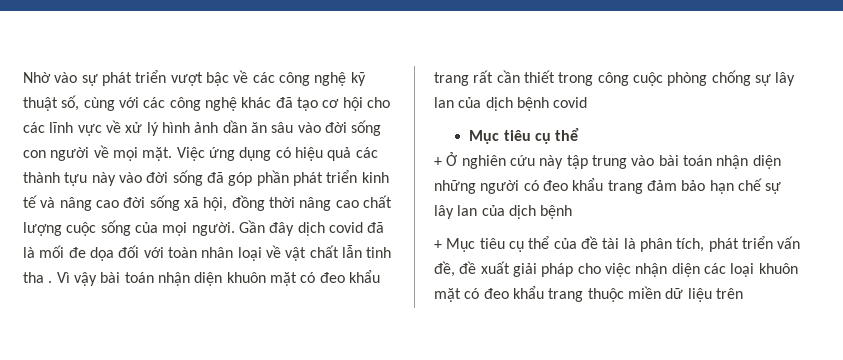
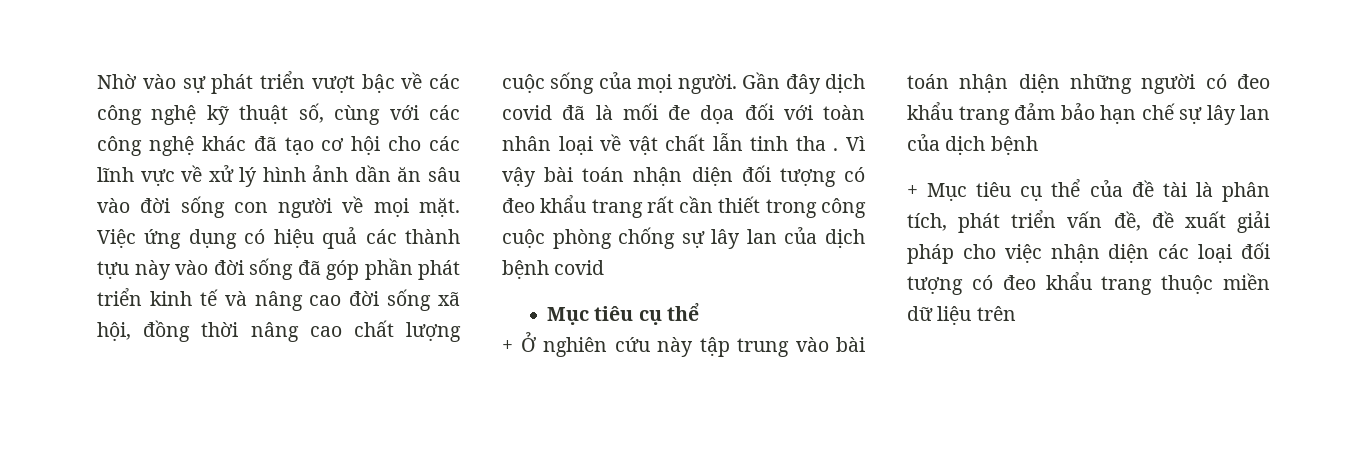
- Vì vậy bài toán nhận diện khuôn mặt có đeo khẩu trang rất cần thiết trong công cuộc phòng chống sự lây lan của dịch bệnh covid
+ Vì vậy bài toán nhận diện đối tượng có đeo khẩu trang rất cần thiết trong công cuộc phòng chống sự lây lan của dịch bệnh covid
- + Mục tiêu cụ thể của đề tài là phân tích, phát triển vấn đề, đề xuất giải pháp cho việc nhận diện các loại khuôn mặt có đeo khẩu trang thuộc miền dữ liệu trên
+ + Mục tiêu cụ thể của đề tài là phân tích, phát triển vấn đề, đề xuất giải pháp cho việc nhận diện các loại đối tượng có đeo khẩu trang thuộc miền dữ liệu trên

